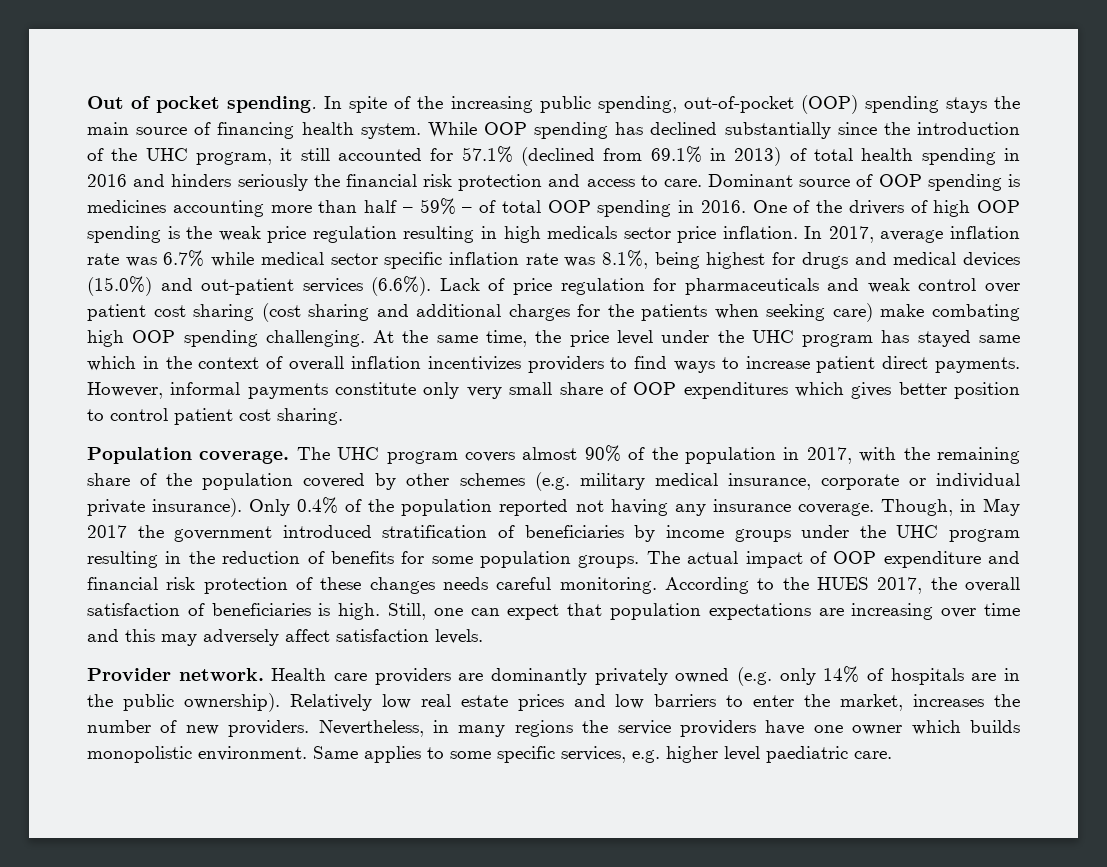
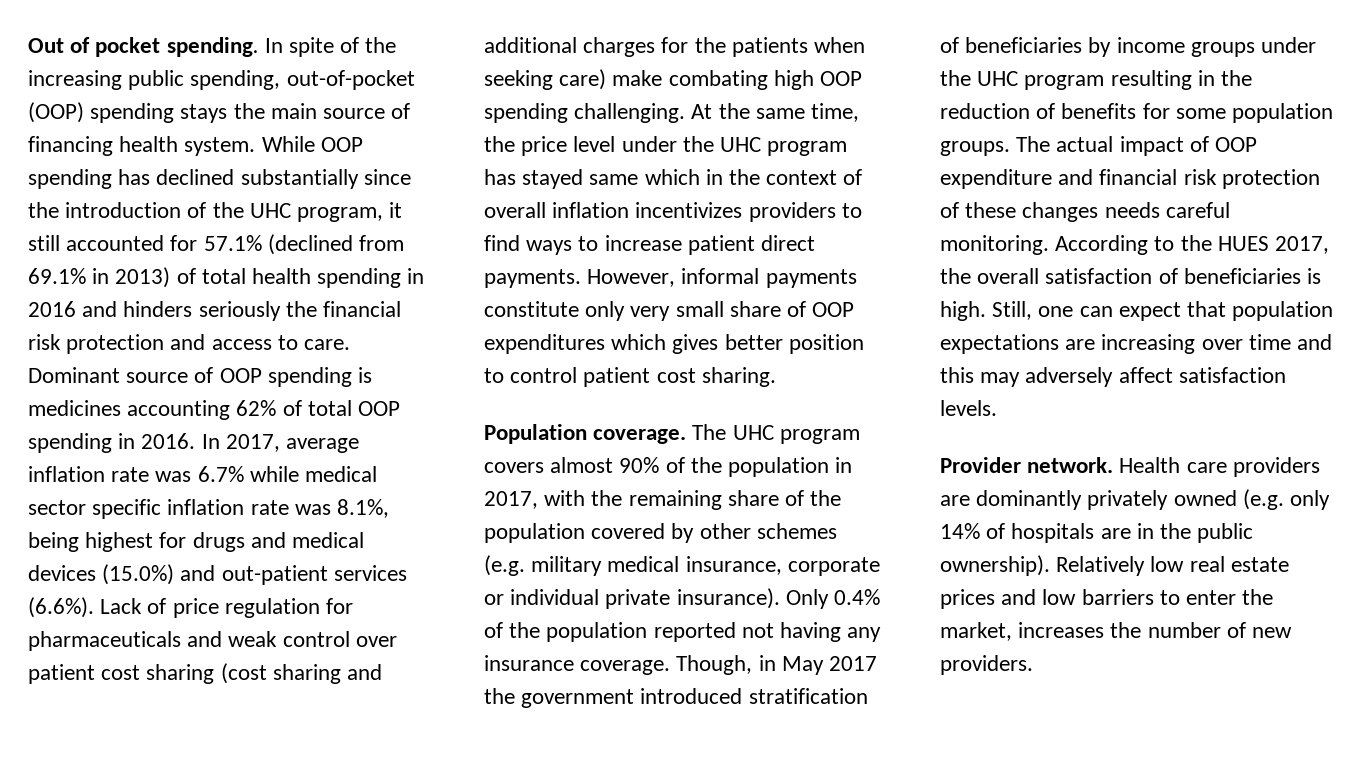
- Dominant source of OOP spending is medicines accounting more than half – 59% – of total OOP spending in 2016.
+ Dominant source of OOP spending is medicines accounting 62% of total OOP spending in 2016.
- One of the drivers of high OOP spending is the weak price regulation resulting in high medicals sector price inflation.
- Nevertheless, in many regions the service providers have one owner which builds monopolistic environment. Same applies to some specific services, e.g. higher level paediatric care.

